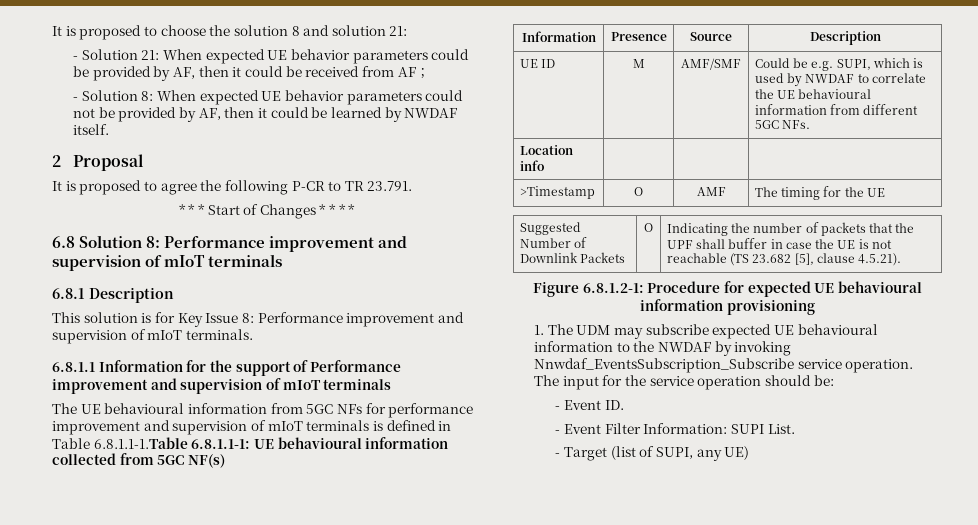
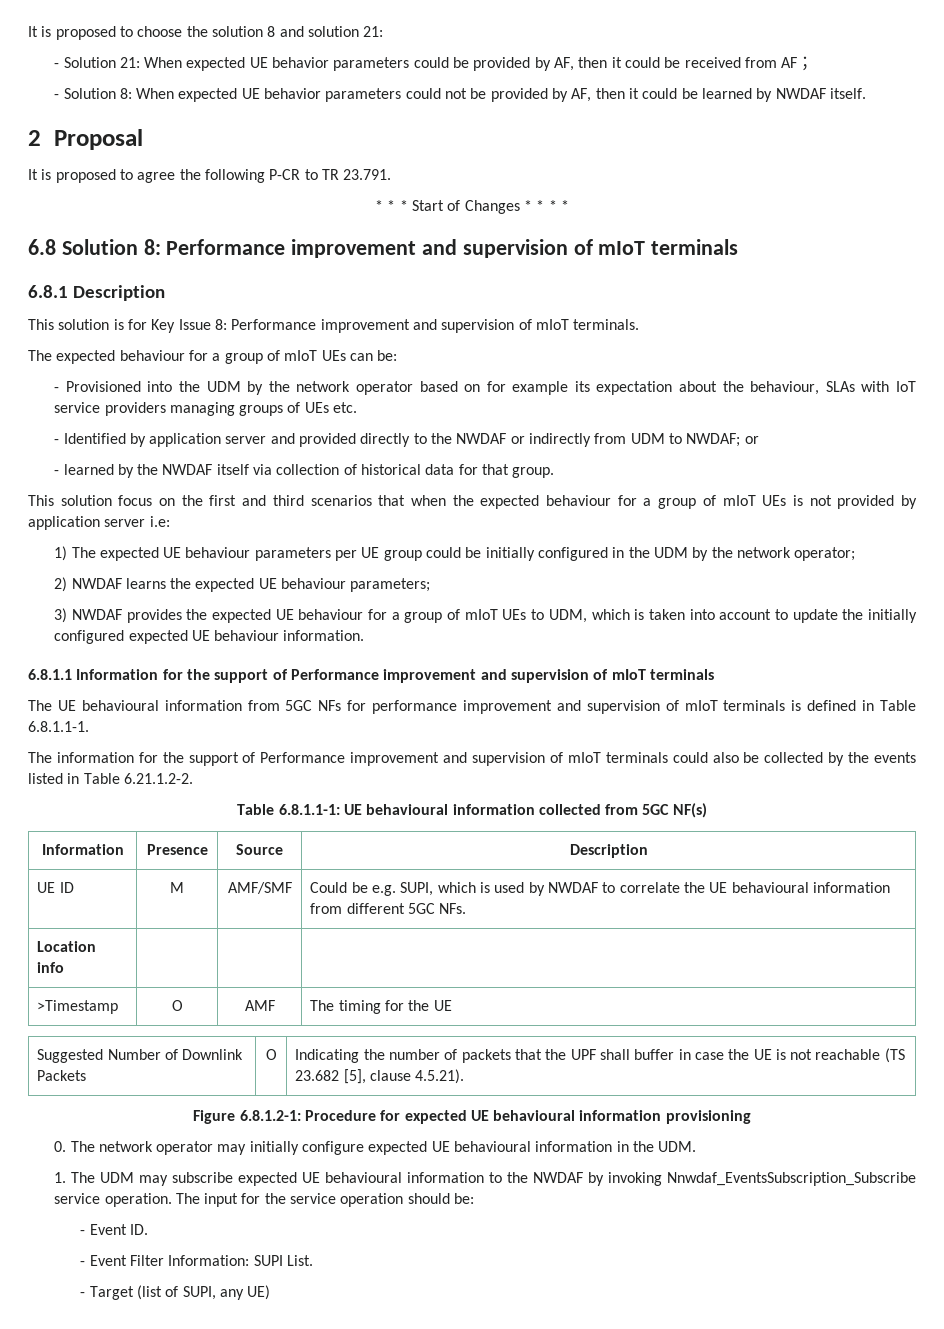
+ The expected behaviour for a group of mIoT UEs can be:
+ - Provisioned into the UDM by the network operator based on for example its expectation about the behaviour, SLAs with IoT service providers managing groups of UEs etc.
+ - Identified by application server and provided directly to the NWDAF or indirectly from UDM to NWDAF; or
+ - learned by the NWDAF itself via collection of historical data for that group.
+ This solution focus on the first and third scenarios that when the expected behaviour for a group of mIoT UEs is not provided by application server i.e:
+ 1) The expected UE behaviour parameters per UE group could be initially configured in the UDM by the network operator;
+ 2) NWDAF learns the expected UE behaviour parameters;
+ 3) NWDAF provides the expected UE behaviour for a group of mIoT UEs to UDM, which is taken into account to update the initially configured expected UE behaviour information.
- The UE behavioural information from 5GC NFs for performance improvement and supervision of mIoT terminals is defined in Table 6.8.1.1-1.Table 6.8.1.1-1: UE behavioural information collected from 5GC NF(s)
+ The UE behavioural information from 5GC NFs for performance improvement and supervision of mIoT terminals is defined in Table 6.8.1.1-1.
+ The information for the support of Performance improvement and supervision of mIoT terminals could also be collected by the events listed in Table 6.21.1.2-2.
+ Table 6.8.1.1-1: UE behavioural information collected from 5GC NF(s)
+ 0. The network operator may initially configure expected UE behavioural information in the UDM.

